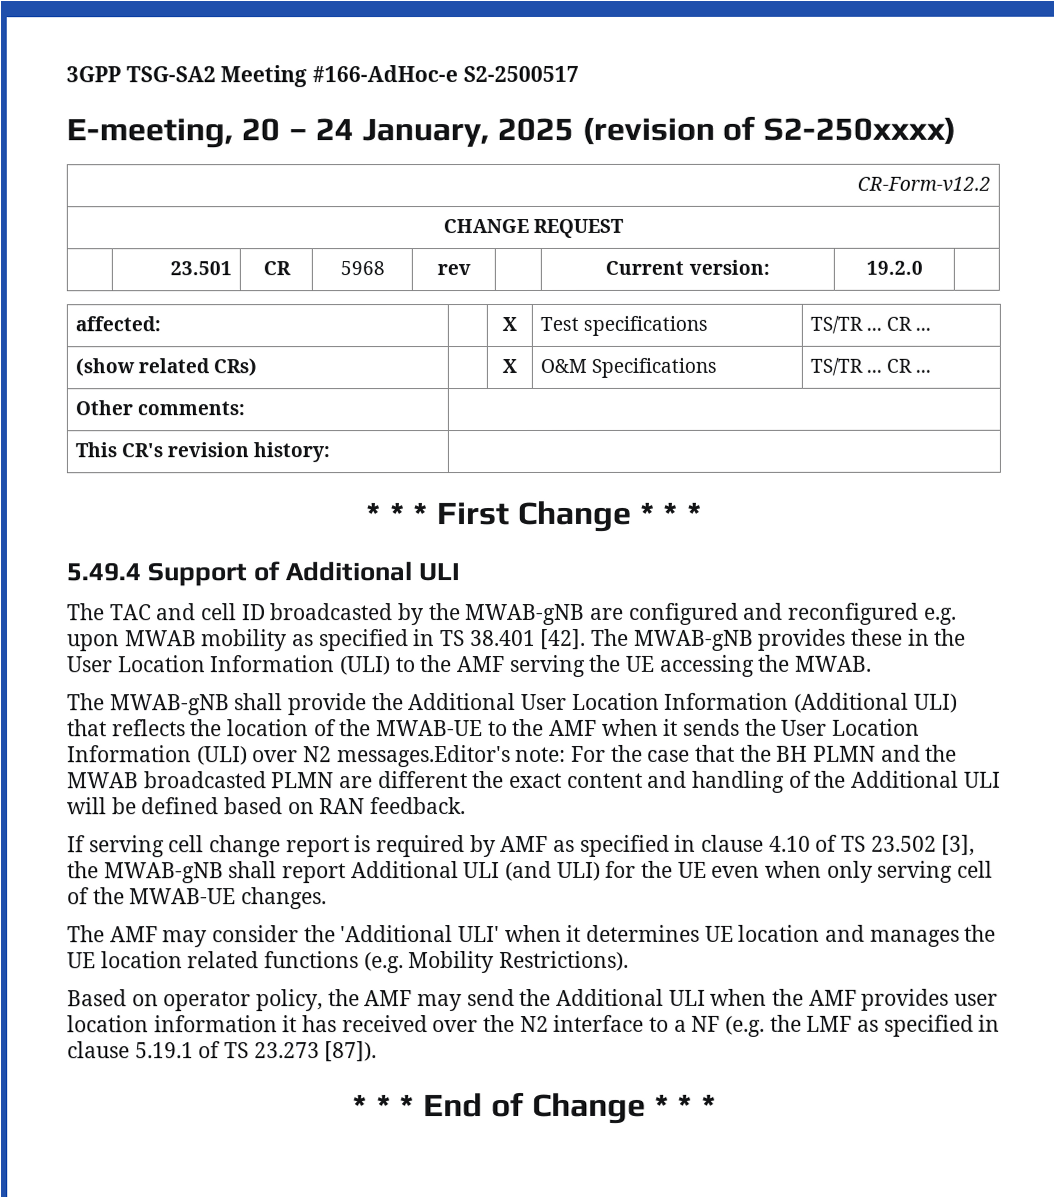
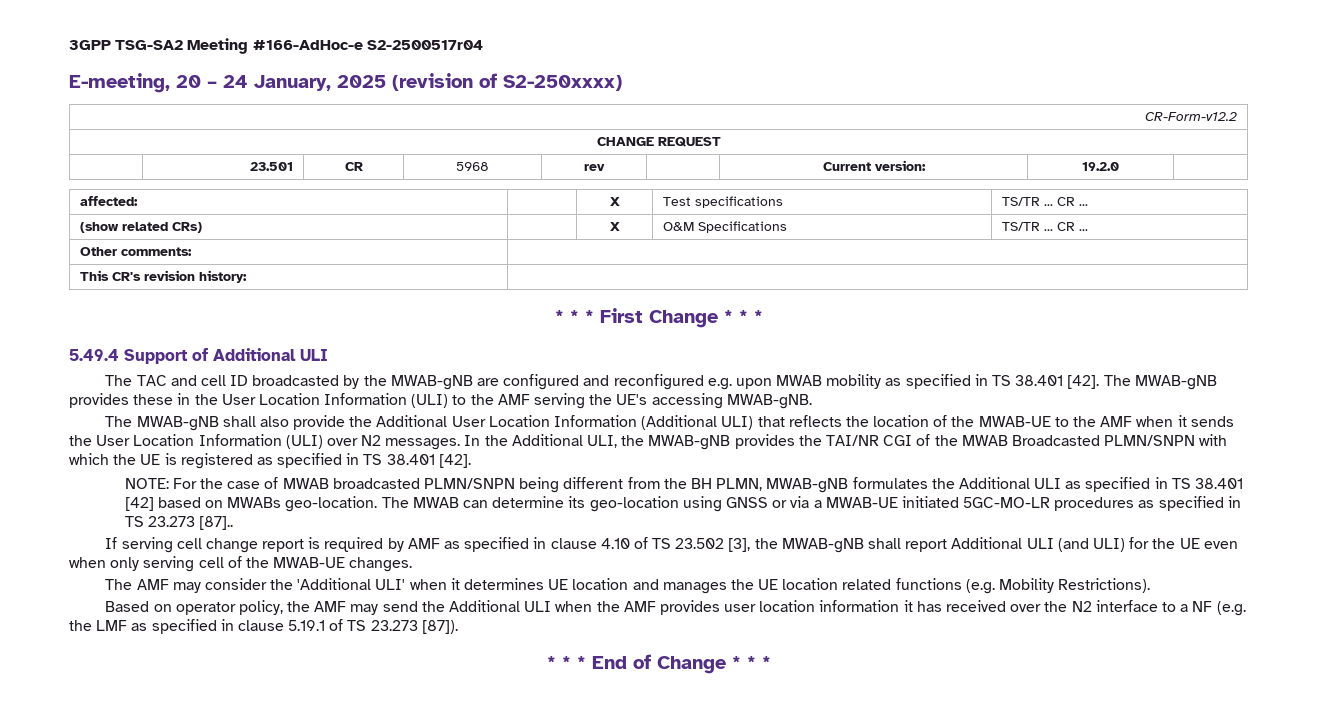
- 3GPP TSG-SA2 Meeting #166-AdHoc-e S2-2500517
+ 3GPP TSG-SA2 Meeting #166-AdHoc-e S2-2500517r04
- The MWAB-gNB provides these in the User Location Information (ULI) to the AMF serving the UE accessing the MWAB.
+ The MWAB-gNB provides these in the User Location Information (ULI) to the AMF serving the UE's accessing MWAB-gNB.
- The MWAB-gNB shall provide the Additional User Location Information (Additional ULI) that reflects the location of the MWAB-UE to the AMF when it sends the User Location Information (ULI) over N2 messages.Editor's note: For the case that the BH PLMN and the MWAB broadcasted PLMN are different the exact content and handling of the Additional ULI will be defined based on RAN feedback.
+ The MWAB-gNB shall also provide the Additional User Location Information (Additional ULI) that reflects the location of the MWAB-UE to the AMF when it sends the User Location Information (ULI) over N2 messages. In the Additional ULI, the MWAB-gNB provides the TAI/NR CGI of the MWAB Broadcasted PLMN/SNPN with which the UE is registered as specified in TS 38.401 [42].
+ NOTE: For the case of MWAB broadcasted PLMN/SNPN being different from the BH PLMN, MWAB-gNB formulates the Additional ULI as specified in TS 38.401 [42] based on MWABs geo-location. The MWAB can determine its geo-location using GNSS or via a MWAB-UE initiated 5GC-MO-LR procedures as specified in TS 23.273 [87]..

